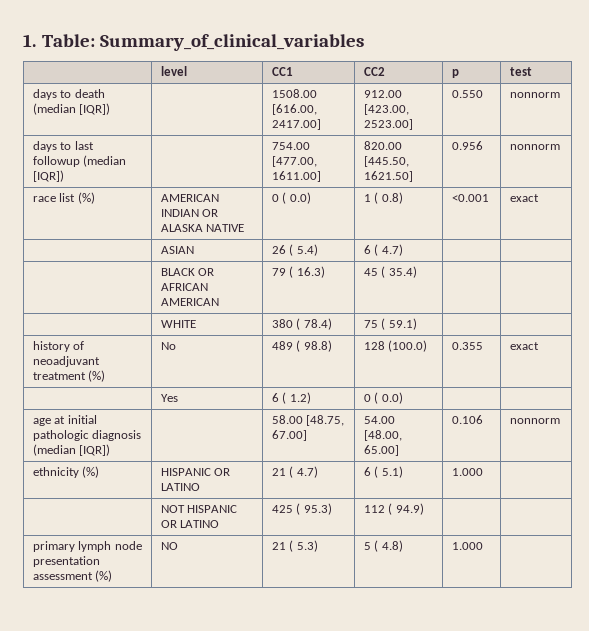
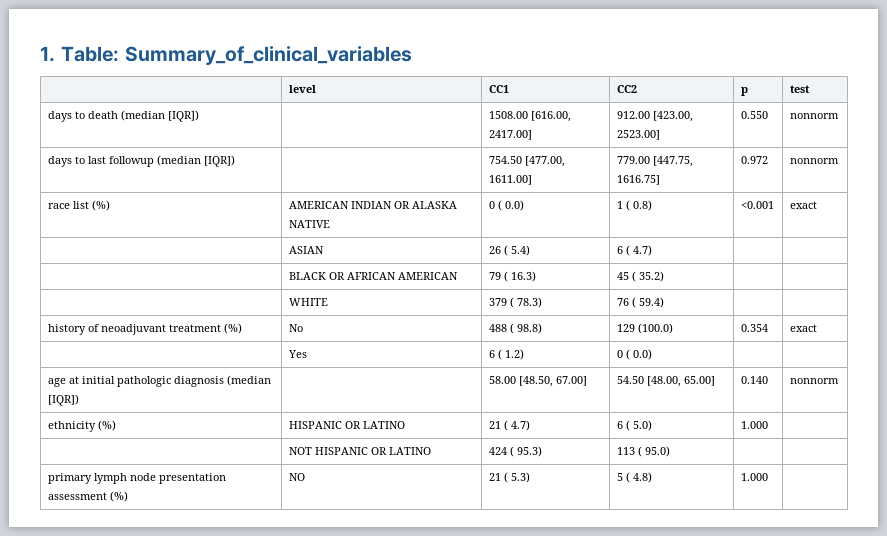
- days to last followup (median [IQR]) | | 754.00 [477.00, 1611.00] | 820.00 [445.50, 1621.50] | 0.956 | nonnorm
+ days to last followup (median [IQR]) | | 754.50 [477.00, 1611.00] | 779.00 [447.75, 1616.75] | 0.972 | nonnorm
- | BLACK OR AFRICAN AMERICAN | 79 ( 16.3) | 45 ( 35.4) | |
+ | BLACK OR AFRICAN AMERICAN | 79 ( 16.3) | 45 ( 35.2) | |
- | WHITE | 380 ( 78.4) | 75 ( 59.1) | |
+ | WHITE | 379 ( 78.3) | 76 ( 59.4) | |
- history of neoadjuvant treatment (%) | No | 489 ( 98.8) | 128 (100.0) | 0.355 | exact
+ history of neoadjuvant treatment (%) | No | 488 ( 98.8) | 129 (100.0) | 0.354 | exact
- age at initial pathologic diagnosis (median [IQR]) | | 58.00 [48.75, 67.00] | 54.00 [48.00, 65.00] | 0.106 | nonnorm
+ age at initial pathologic diagnosis (median [IQR]) | | 58.00 [48.50, 67.00] | 54.50 [48.00, 65.00] | 0.140 | nonnorm
- ethnicity (%) | HISPANIC OR LATINO | 21 ( 4.7) | 6 ( 5.1) | 1.000 |
+ ethnicity (%) | HISPANIC OR LATINO | 21 ( 4.7) | 6 ( 5.0) | 1.000 |
- | NOT HISPANIC OR LATINO | 425 ( 95.3) | 112 ( 94.9) | |
+ | NOT HISPANIC OR LATINO | 424 ( 95.3) | 113 ( 95.0) | |

